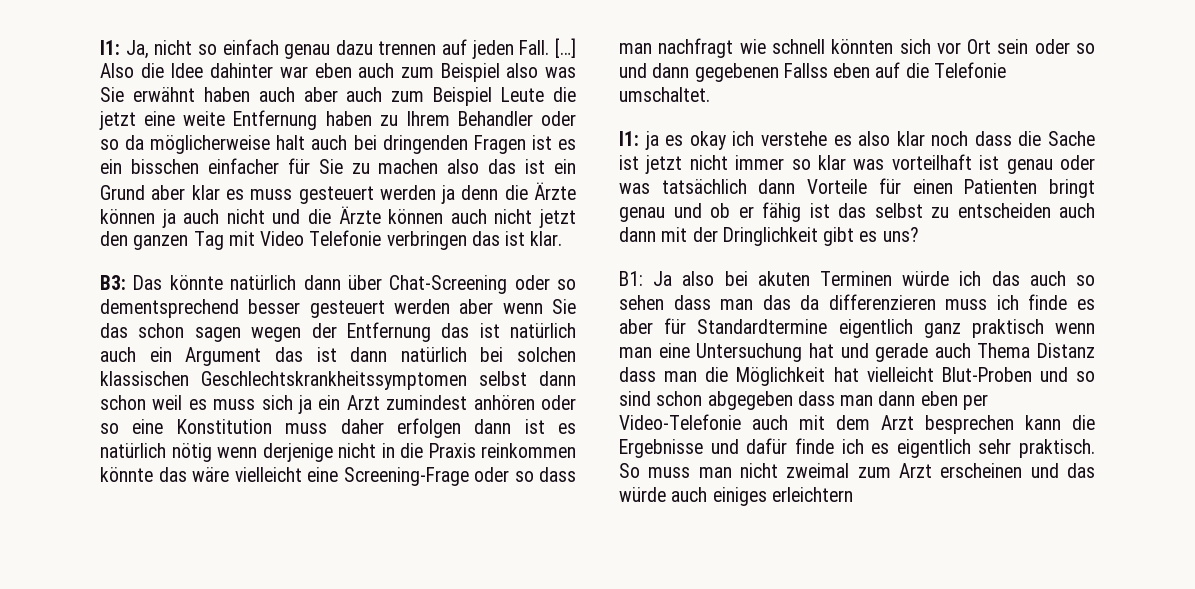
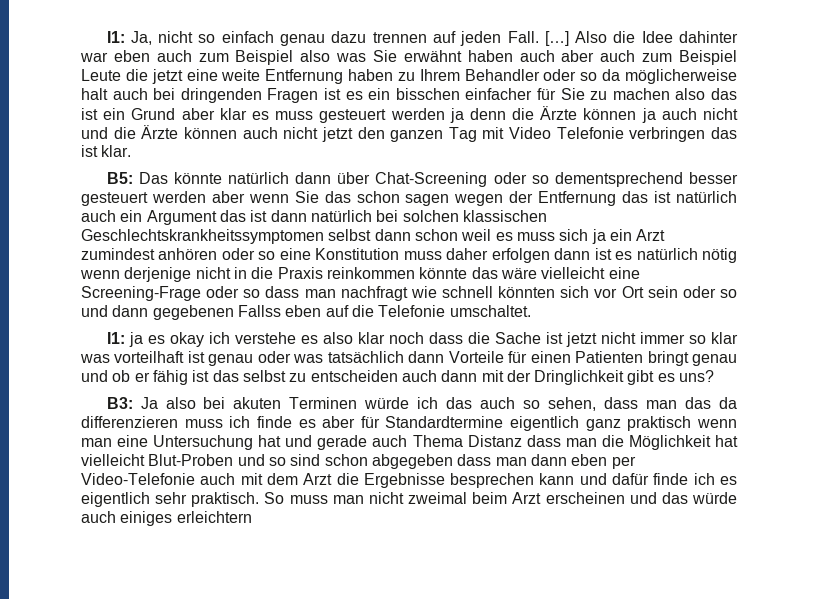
- B3:
+ B5:
- B1:
+ B3:
- Ja also bei akuten Terminen würde ich das auch so sehen dass man das da differenzieren muss ich finde es aber für Standardtermine eigentlich ganz praktisch wenn man eine Untersuchung hat und gerade auch Thema Distanz dass man die Möglichkeit hat vielleicht Blut-Proben und so sind schon abgegeben dass man dann eben per Video-Telefonie auch mit dem Arzt besprechen kann die Ergebnisse und dafür finde ich es eigentlich sehr praktisch.
+ Ja also bei akuten Terminen würde ich das auch so sehen, dass man das da differenzieren muss ich finde es aber für Standardtermine eigentlich ganz praktisch wenn man eine Untersuchung hat und gerade auch Thema Distanz dass man die Möglichkeit hat vielleicht Blut-Proben und so sind schon abgegeben dass man dann eben per Video-Telefonie auch mit dem Arzt die Ergebnisse besprechen kann und dafür finde ich es eigentlich sehr praktisch.
- So muss man nicht zweimal zum Arzt erscheinen und das würde auch einiges erleichtern
+ So muss man nicht zweimal beim Arzt erscheinen und das würde auch einiges erleichtern

